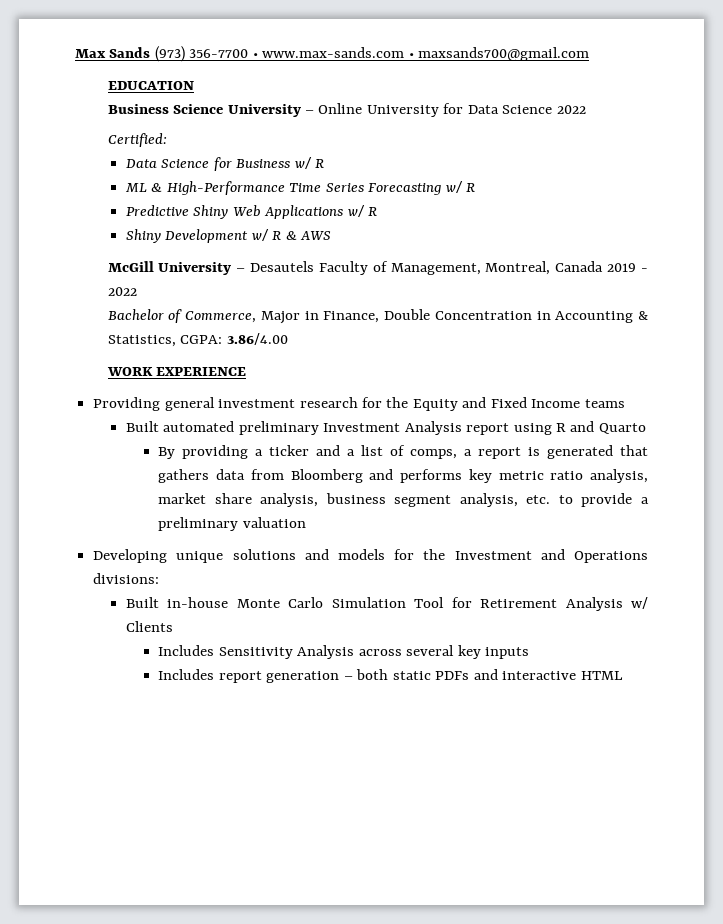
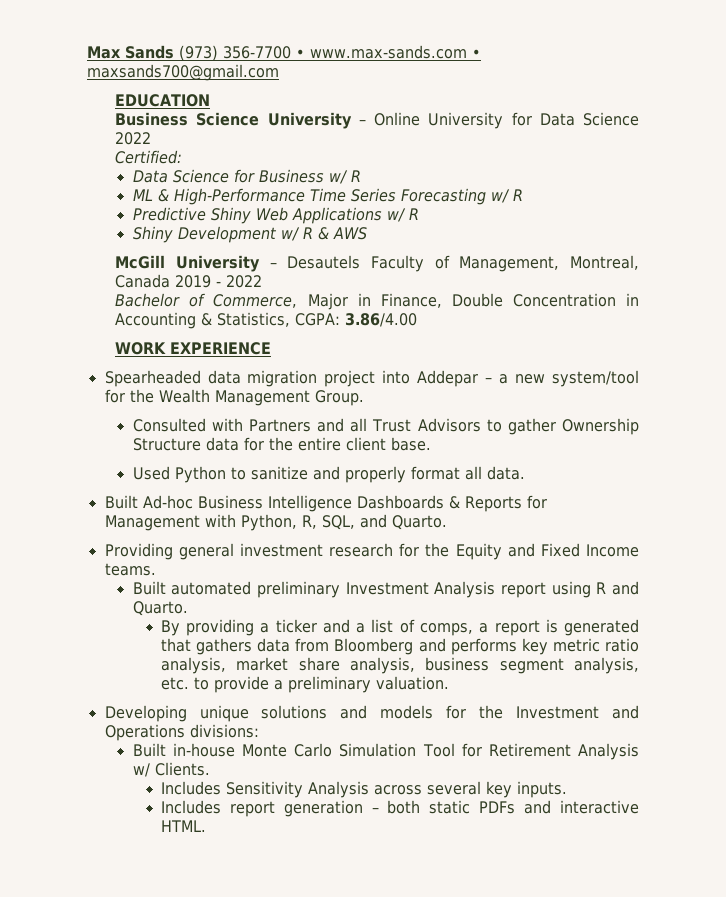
+ Spearheaded data migration project into Addepar – a new system/tool for the Wealth Management Group.
+ Consulted with Partners and all Trust Advisors to gather Ownership Structure data for the entire client base.
+ Used Python to sanitize and properly format all data.
+ Built Ad-hoc Business Intelligence Dashboards & Reports for Management with Python, R, SQL, and Quarto.
- Providing general investment research for the Equity and Fixed Income teams
+ Providing general investment research for the Equity and Fixed Income teams.
- Built automated preliminary Investment Analysis report using R and Quarto
+ Built automated preliminary Investment Analysis report using R and Quarto.
- By providing a ticker and a list of comps, a report is generated that gathers data from Bloomberg and performs key metric ratio analysis, market share analysis, business segment analysis, etc. to provide a preliminary valuation
+ By providing a ticker and a list of comps, a report is generated that gathers data from Bloomberg and performs key metric ratio analysis, market share analysis, business segment analysis, etc. to provide a preliminary valuation.
- Built in-house Monte Carlo Simulation Tool for Retirement Analysis w/ Clients
+ Built in-house Monte Carlo Simulation Tool for Retirement Analysis w/ Clients.
- Includes Sensitivity Analysis across several key inputs
+ Includes Sensitivity Analysis across several key inputs.
- Includes report generation – both static PDFs and interactive HTML
+ Includes report generation – both static PDFs and interactive HTML.

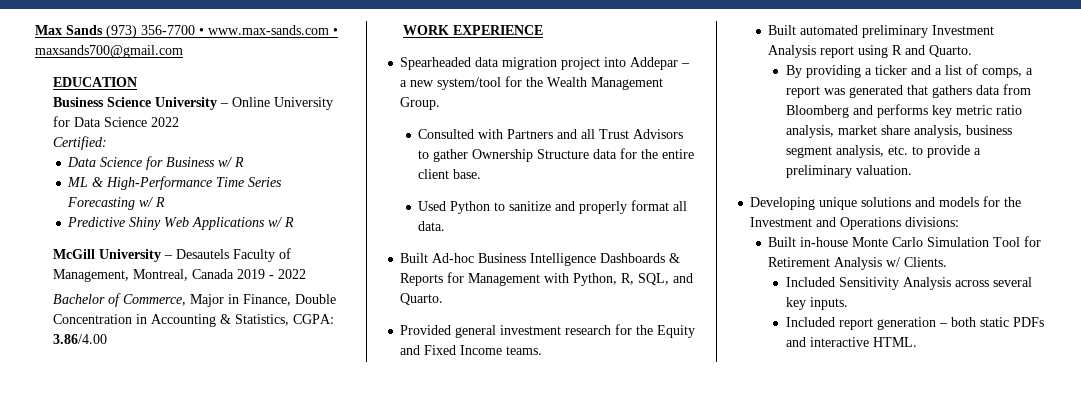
- Shiny Development w/ R & AWS
- Providing general investment research for the Equity and Fixed Income teams.
+ Provided general investment research for the Equity and Fixed Income teams.
- By providing a ticker and a list of comps, a report is generated that gathers data from Bloomberg and performs key metric ratio analysis, market share analysis, business segment analysis, etc. to provide a preliminary valuation.
+ By providing a ticker and a list of comps, a report was generated that gathers data from Bloomberg and performs key metric ratio analysis, market share analysis, business segment analysis, etc. to provide a preliminary valuation.
- Includes Sensitivity Analysis across several key inputs.
+ Included Sensitivity Analysis across several key inputs.
- Includes report generation – both static PDFs and interactive HTML.
+ Included report generation – both static PDFs and interactive HTML.

